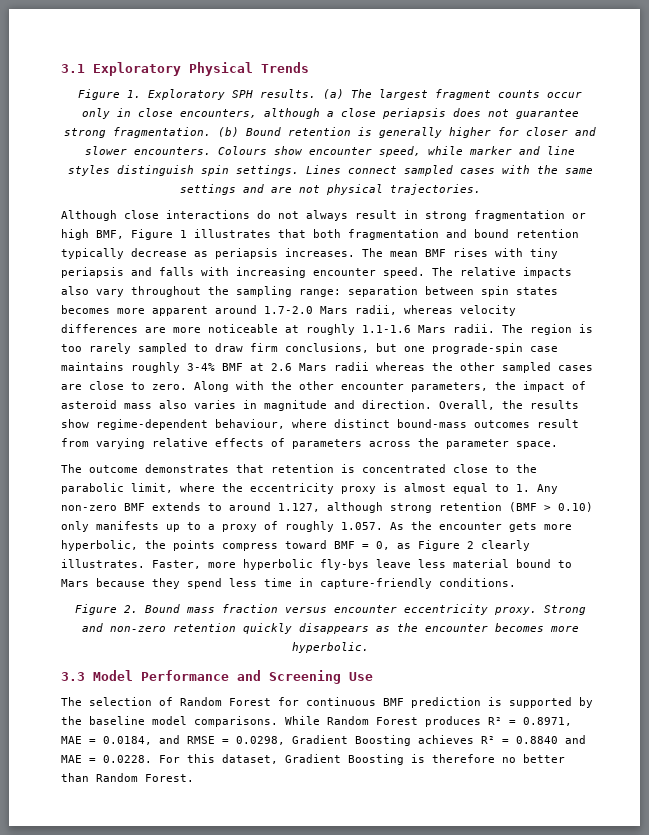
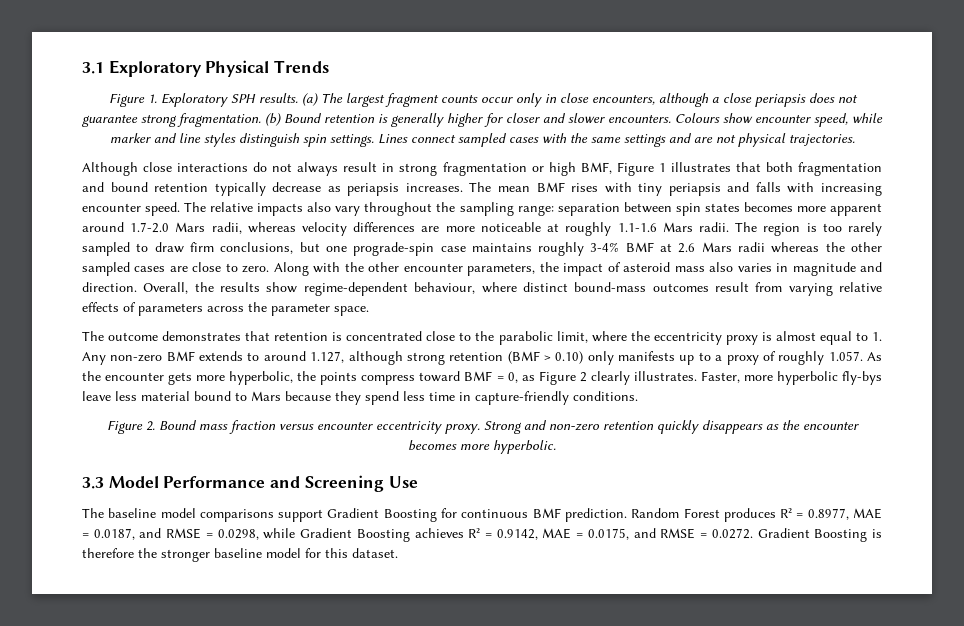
- The selection of Random Forest for continuous BMF prediction is supported by the baseline model comparisons. While Random Forest produces R² = 0.8971, MAE = 0.0184, and RMSE = 0.0298, Gradient Boosting achieves R² = 0.8840 and MAE = 0.0228. For this dataset, Gradient Boosting is therefore no better than Random Forest.
+ The baseline model comparisons support Gradient Boosting for continuous BMF prediction. Random Forest produces R² = 0.8977, MAE = 0.0187, and RMSE = 0.0298, while Gradient Boosting achieves R² = 0.9142, MAE = 0.0175, and RMSE = 0.0272. Gradient Boosting is therefore the stronger baseline model for this dataset.

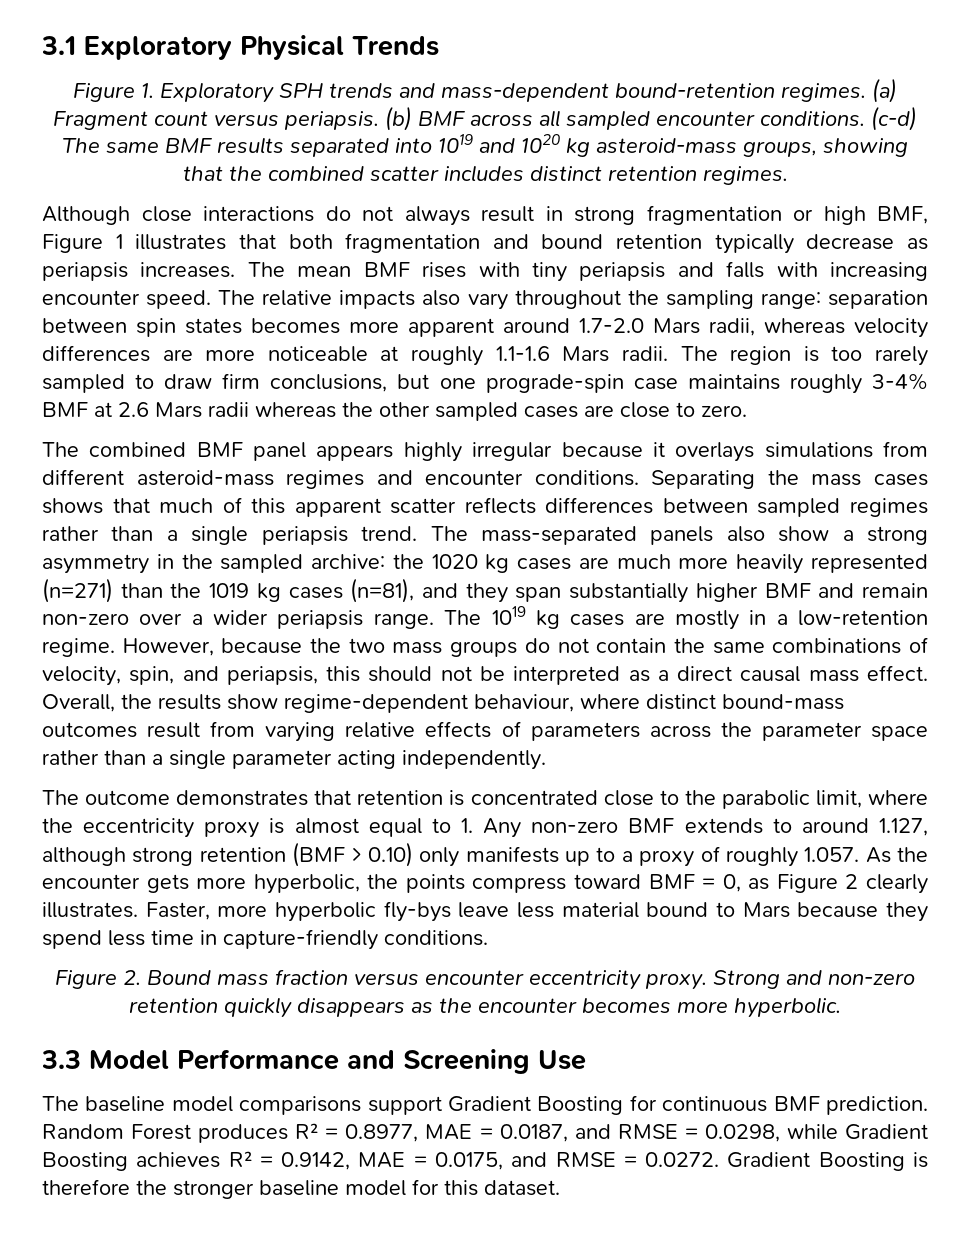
- Figure 1. Exploratory SPH results. (a) The largest fragment counts occur only in close encounters, although a close periapsis does not guarantee strong fragmentation. (b) Bound retention is generally higher for closer and slower encounters. Colours show encounter speed, while marker and line styles distinguish spin settings. Lines connect sampled cases with the same settings and are not physical trajectories.
+ Figure 1. Exploratory SPH trends and mass-dependent bound-retention regimes. (a) Fragment count versus periapsis. (b) BMF across all sampled encounter conditions. (c-d) The same BMF results separated into 1019 and 1020 kg asteroid-mass groups, showing that the combined scatter includes distinct retention regimes.
- The region is too rarely sampled to draw firm conclusions, but one prograde-spin case maintains roughly 3-4% BMF at 2.6 Mars radii whereas the other sampled cases are close to zero. Along with the other encounter parameters, the impact of asteroid mass also varies in magnitude and direction.
+ The region is too rarely sampled to draw firm conclusions, but one prograde-spin case maintains roughly 3-4% BMF at 2.6 Mars radii whereas the other sampled cases are close to zero.
+ The combined BMF panel appears highly irregular because it overlays simulations from different asteroid-mass regimes and encounter conditions. Separating the mass cases shows that much of this apparent scatter reflects differences between sampled regimes rather than a single periapsis trend. The mass-separated panels also show a strong asymmetry in the sampled archive: the 1020 kg cases are much more heavily represented (n=271) than the 1019 kg cases (n=81), and they span substantially higher BMF and remain non-zero over a wider periapsis range. The 1019 kg cases are mostly in a low-retention regime. However, because the two mass groups do not contain the same combinations of velocity, spin, and periapsis, this should not be interpreted as a direct causal mass effect.
- Overall, the results show regime-dependent behaviour, where distinct bound-mass outcomes result from varying relative effects of parameters across the parameter space.
+ Overall, the results show regime-dependent behaviour, where distinct bound-mass outcomes result from varying relative effects of parameters across the parameter space rather than a single parameter acting independently.

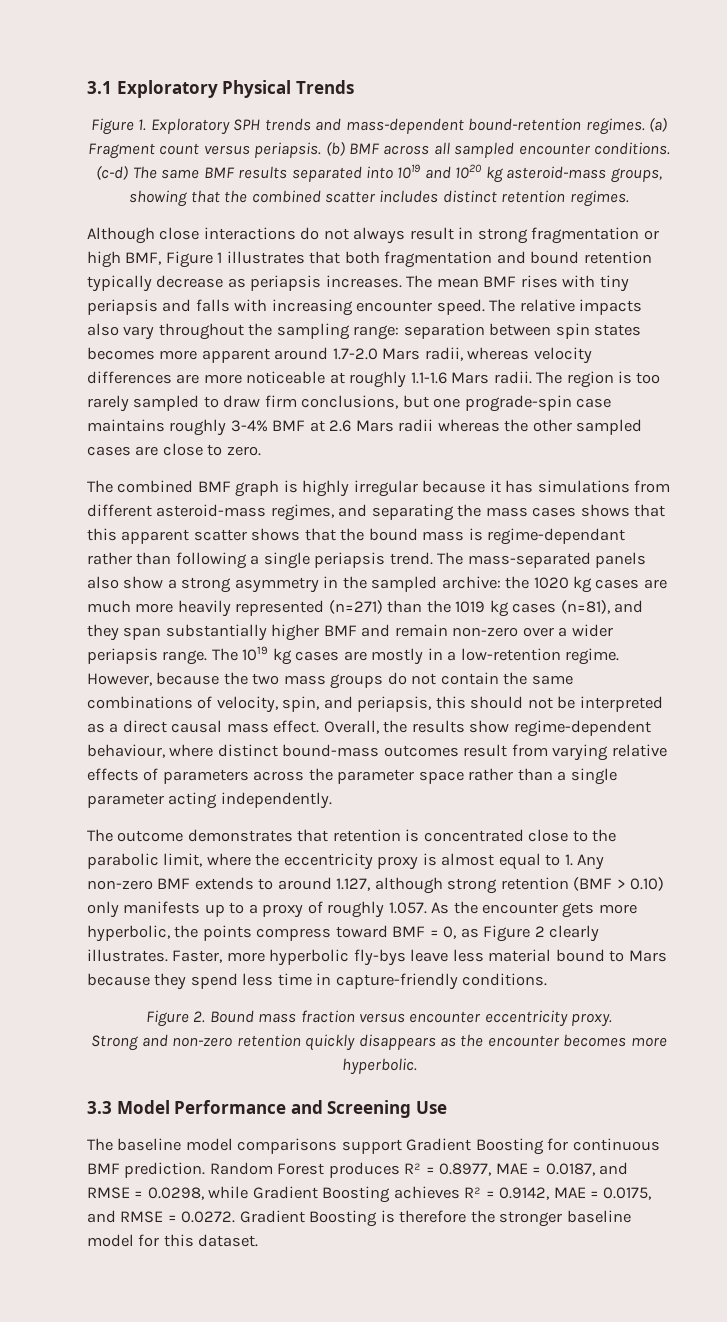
- The combined BMF panel appears highly irregular because it overlays simulations from different asteroid-mass regimes and encounter conditions. Separating the mass cases shows that much of this apparent scatter reflects differences between sampled regimes rather than a single periapsis trend.
+ The combined BMF graph is highly irregular because it has simulations from different asteroid-mass regimes, and separating the mass cases shows that this apparent scatter shows that the bound mass is regime-dependant rather than following a single periapsis trend.
- Figure 2. Bound mass fraction versus encounter eccentricity proxy. Strong and non-zero retention quickly disappears as the encounter becomes more hyperbolic.
+ Figure 2. Bound mass fraction versus encounter eccentricity proxy.
+ Strong and non-zero retention quickly disappears as the encounter becomes more hyperbolic.

